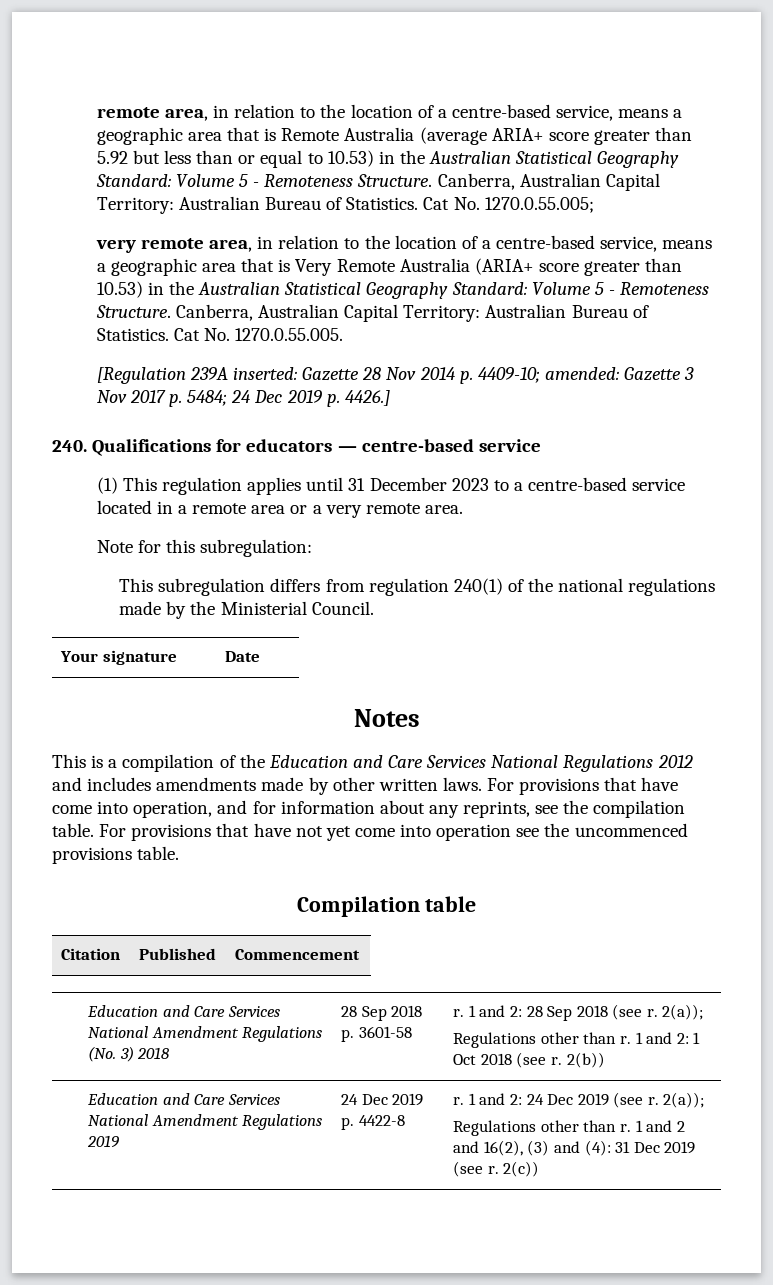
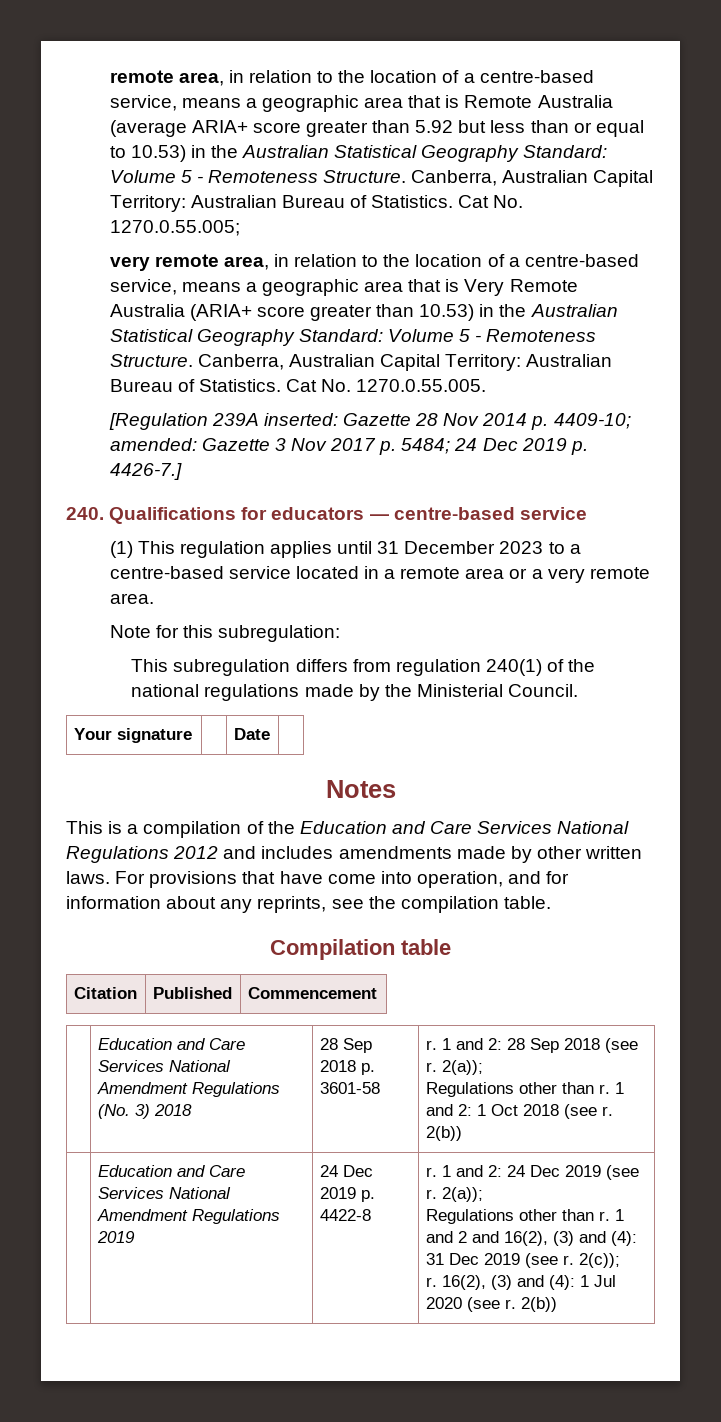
- [Regulation 239A inserted: Gazette 28 Nov 2014 p. 4409-10; amended: Gazette 3 Nov 2017 p. 5484; 24 Dec 2019 p. 4426.]
+ [Regulation 239A inserted: Gazette 28 Nov 2014 p. 4409-10; amended: Gazette 3 Nov 2017 p. 5484; 24 Dec 2019 p. 4426-7.]
- For provisions that have not yet come into operation see the uncommenced provisions table.
- 2(c))
+ 2(c));
+ r. 16(2), (3) and (4): 1 Jul 2020 (see r. 2(b))

